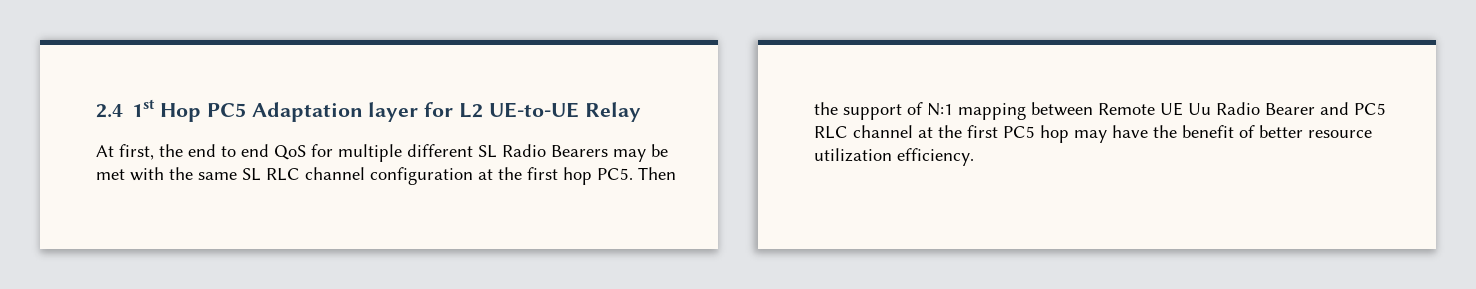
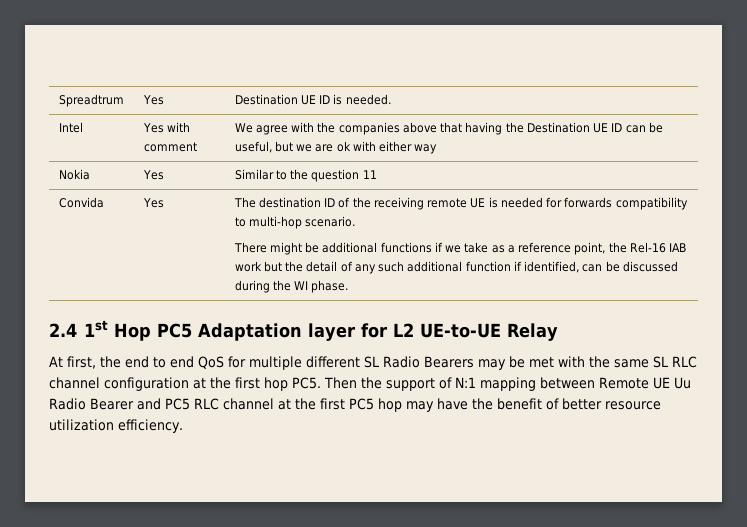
+ Spreadtrum | Yes | Destination UE ID is needed.
+ Intel | Yes with comment | We agree with the companies above that having the Destination UE ID can be useful, but we are ok with either way
+ Nokia | Yes | Similar to the question 11
+ Convida | Yes | The destination ID of the receiving remote UE is needed for forwards compatibility to multi-hop scenario.
+ There might be additional functions if we take as a reference point, the Rel-16 IAB work but the detail of any such additional function if identified, can be discussed during the WI phase.

